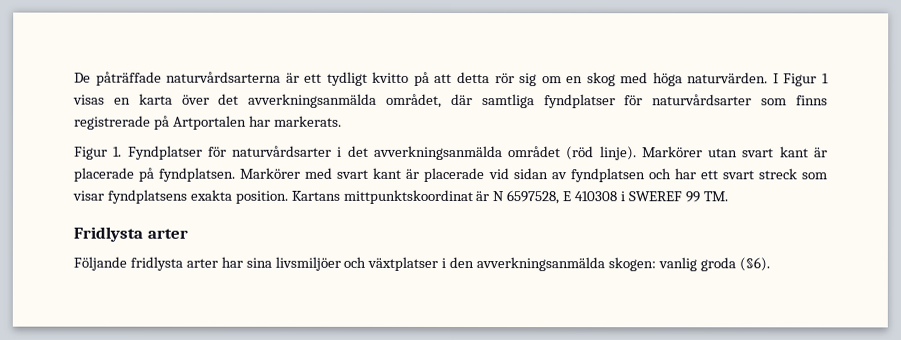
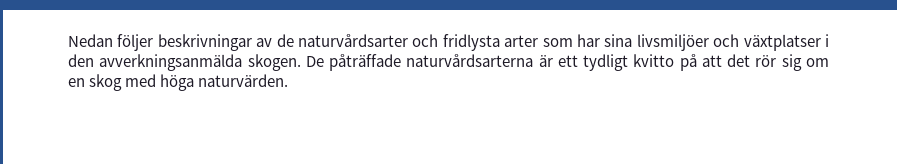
+ Nedan följer beskrivningar av de naturvårdsarter och fridlysta arter som har sina livsmiljöer och växtplatser i den avverkningsanmälda skogen.
- De påträffade naturvårdsarterna är ett tydligt kvitto på att detta rör sig om en skog med höga naturvärden. I Figur 1 visas en karta över det avverkningsanmälda området, där samtliga fyndplatser för naturvårdsarter som finns registrerade på Artportalen har markerats.
- Figur 1. Fyndplatser för naturvårdsarter i det avverkningsanmälda området (röd linje). Markörer utan svart kant är placerade på fyndplatsen. Markörer med svart kant är placerade vid sidan av fyndplatsen och har ett svart streck som visar fyndplatsens exakta position. Kartans mittpunktskoordinat är N 6597528, E 410308 i SWEREF 99 TM.
- Fridlysta arter
- Följande fridlysta arter har sina livsmiljöer och växtplatser i den avverkningsanmälda skogen: vanlig groda (§6).
+ De påträffade naturvårdsarterna är ett tydligt kvitto på att det rör sig om en skog med höga naturvärden.

